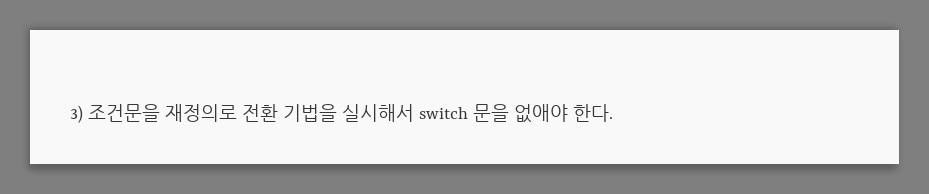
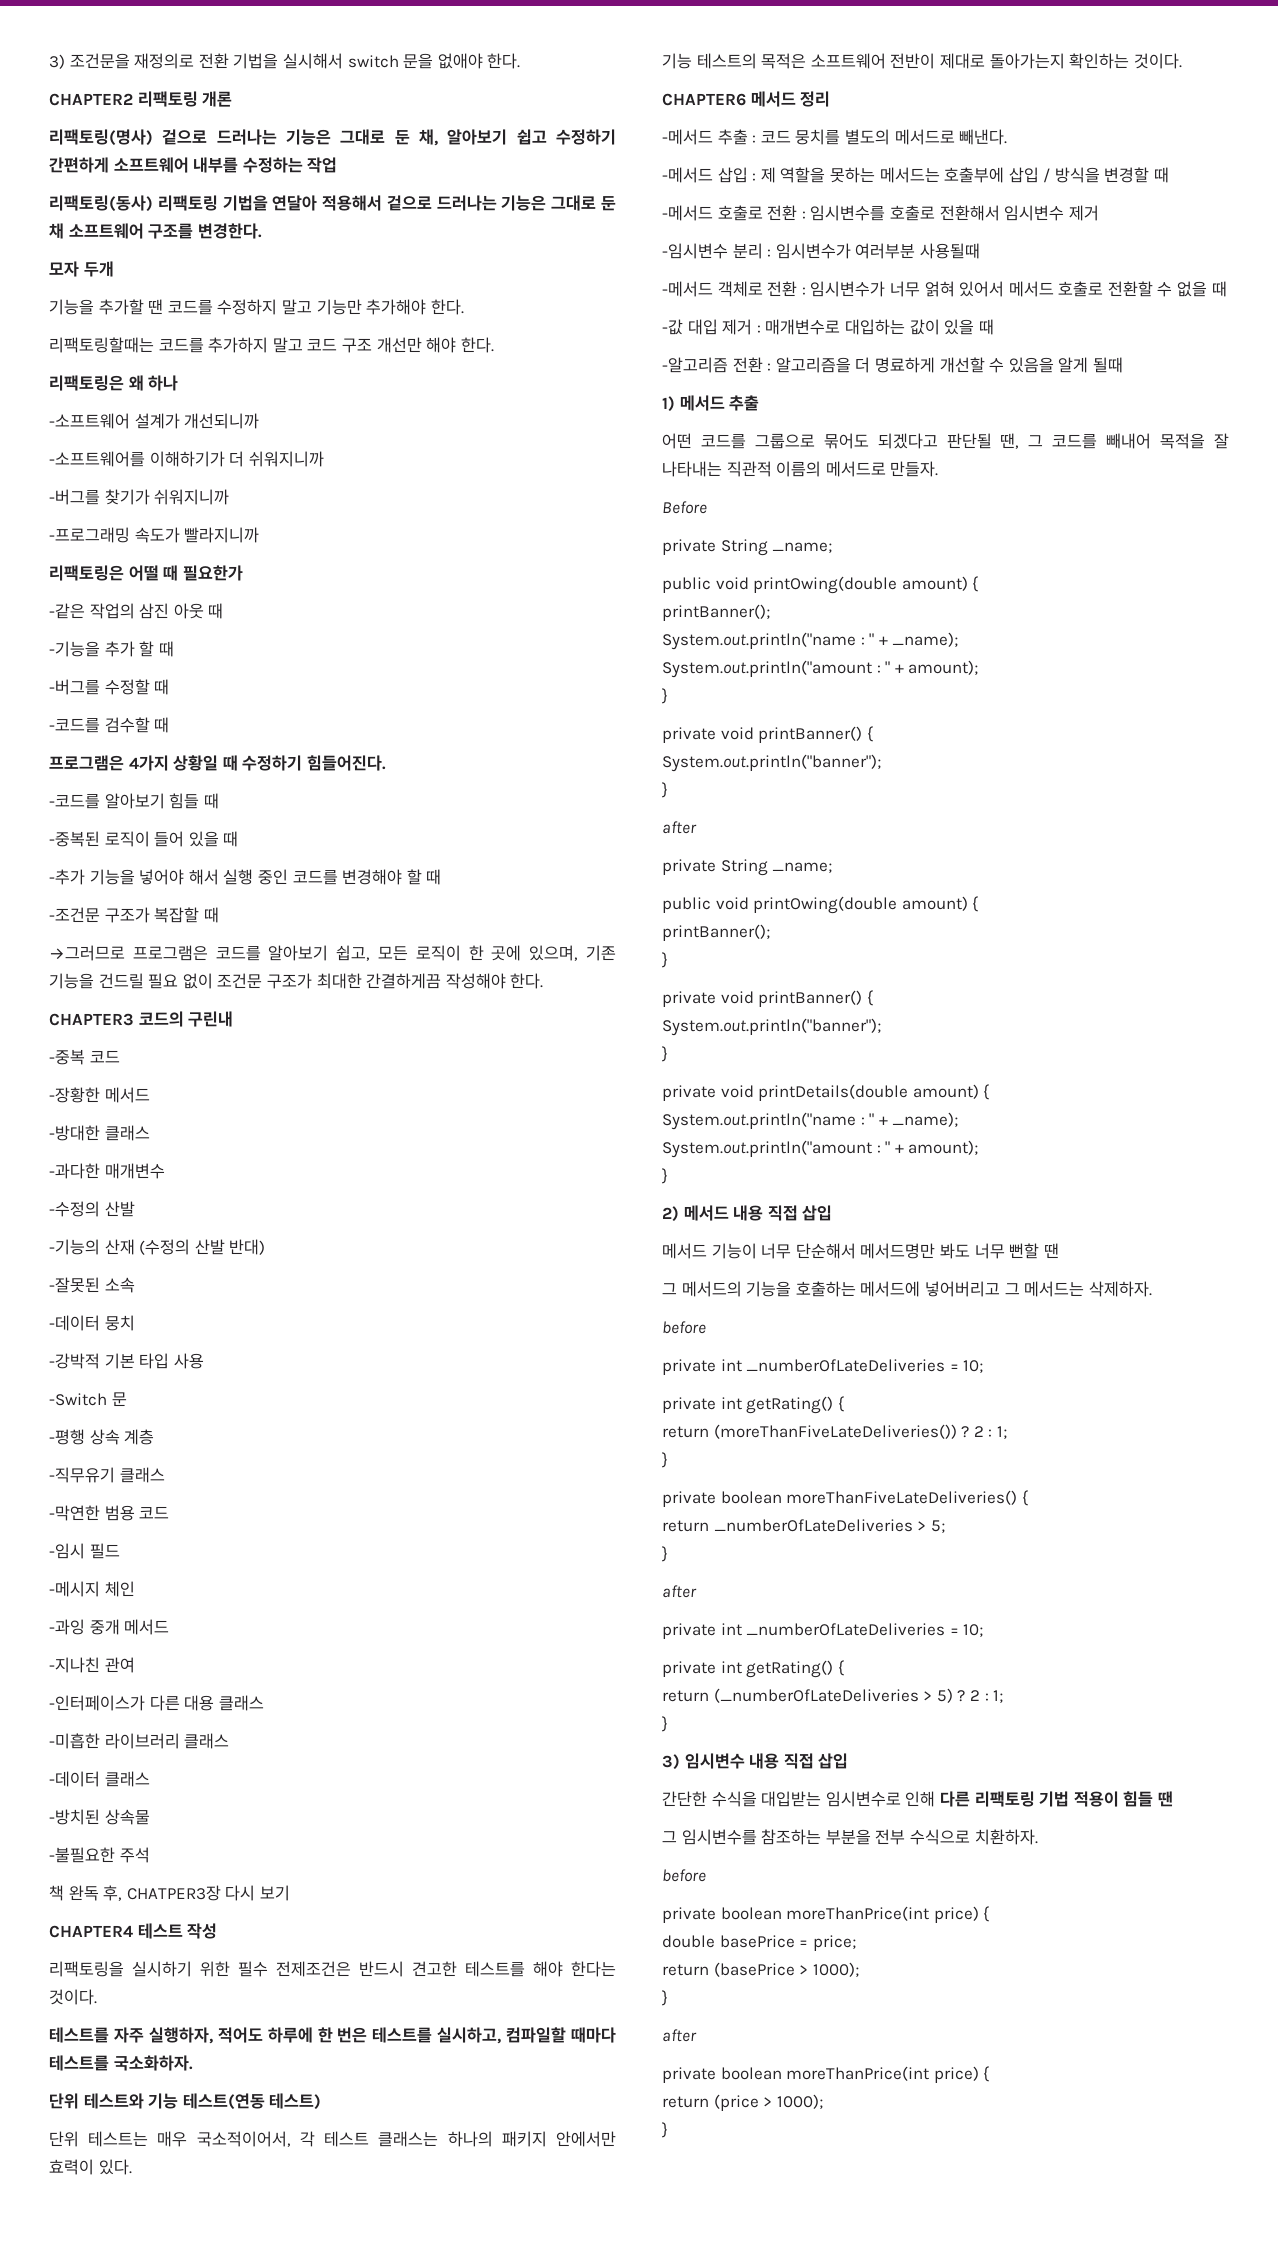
+ CHAPTER2 리팩토링 개론
+ 리팩토링(명사) 겉으로 드러나는 기능은 그대로 둔 채, 알아보기 쉽고 수정하기 간편하게 소프트웨어 내부를 수정하는 작업
+ 리팩토링(동사) 리팩토링 기법을 연달아 적용해서 겉으로 드러나는 기능은 그대로 둔 채 소프트웨어 구조를 변경한다.
+ 모자 두개
+ 기능을 추가할 땐 코드를 수정하지 말고 기능만 추가해야 한다.
+ 리팩토링할때는 코드를 추가하지 말고 코드 구조 개선만 해야 한다.
+ 리팩토링은 왜 하나
+ -소프트웨어 설계가 개선되니까
+ -소프트웨어를 이해하기가 더 쉬워지니까
+ -버그를 찾기가 쉬워지니까
+ -프로그래밍 속도가 빨라지니까
+ 리팩토링은 어떨 때 필요한가
+ -같은 작업의 삼진 아웃 때
+ -기능을 추가 할 때
+ -버그를 수정할 때
+ -코드를 검수할 때
+ 프로그램은 4가지 상황일 때 수정하기 힘들어진다.
+ -코드를 알아보기 힘들 때
+ -중복된 로직이 들어 있을 때
+ -추가 기능을 넣어야 해서 실행 중인 코드를 변경해야 할 때
+ -조건문 구조가 복잡할 때
+ →그러므로 프로그램은 코드를 알아보기 쉽고, 모든 로직이 한 곳에 있으며, 기존 기능을 건드릴 필요 없이 조건문 구조가 최대한 간결하게끔 작성해야 한다.
+ CHAPTER3 코드의 구린내
+ -중복 코드
+ -장황한 메서드
+ -방대한 클래스
+ -과다한 매개변수
+ -수정의 산발
+ -기능의 산재 (수정의 산발 반대)
+ -잘못된 소속
+ -데이터 뭉치
+ -강박적 기본 타입 사용
+ -Switch 문
+ -평행 상속 계층
+ -직무유기 클래스
+ -막연한 범용 코드
+ -임시 필드
+ -메시지 체인
+ -과잉 중개 메서드
+ -지나친 관여
+ -인터페이스가 다른 대용 클래스
+ -미흡한 라이브러리 클래스
+ -데이터 클래스
+ -방치된 상속물
+ -불필요한 주석
+ 책 완독 후, CHATPER3장 다시 보기
+ CHAPTER4 테스트 작성
+ 리팩토링을 실시하기 위한 필수 전제조건은 반드시 견고한 테스트를 해야 한다는 것이다.
+ 테스트를 자주 실행하자, 적어도 하루에 한 번은 테스트를 실시하고, 컴파일할 때마다 테스트를 국소화하자.
+ 단위 테스트와 기능 테스트(연동 테스트)
+ 단위 테스트는 매우 국소적이어서, 각 테스트 클래스는 하나의 패키지 안에서만 효력이 있다.
+ 기능 테스트의 목적은 소프트웨어 전반이 제대로 돌아가는지 확인하는 것이다.
+ CHAPTER6 메서드 정리
+ -메서드 추출 : 코드 뭉치를 별도의 메서드로 빼낸다.
+ -메서드 삽입 : 제 역할을 못하는 메서드는 호출부에 삽입 / 방식을 변경할 때
+ -메서드 호출로 전환 : 임시변수를 호출로 전환해서 임시변수 제거
+ -임시변수 분리 : 임시변수가 여러부분 사용될때
+ -메서드 객체로 전환 : 임시변수가 너무 얽혀 있어서 메서드 호출로 전환할 수 없을 때
+ -값 대입 제거 : 매개변수로 대입하는 값이 있을 때
+ -알고리즘 전환 : 알고리즘을 더 명료하게 개선할 수 있음을 알게 될때
+ 1) 메서드 추출
+ 어떤 코드를 그룹으로 묶어도 되겠다고 판단될 땐, 그 코드를 빼내어 목적을 잘 나타내는 직관적 이름의 메서드로 만들자.
+ Before
+ private String _name;
+ public void printOwing(double amount) {
+ printBanner();
+ System.out.println("name : " + _name);
+ System.out.println("amount : " + amount);
+ }
+ private void printBanner() {
+ System.out.println("banner");
+ }
+ after
+ private String _name;
+ public void printOwing(double amount) {
+ printBanner();
+ }
+ private void printBanner() {
+ System.out.println("banner");
+ }
+ private void printDetails(double amount) {
+ System.out.println("name : " + _name);
+ System.out.println("amount : " + amount);
+ }
+ 2) 메서드 내용 직접 삽입
+ 메서드 기능이 너무 단순해서 메서드명만 봐도 너무 뻔할 땐
+ 그 메서드의 기능을 호출하는 메서드에 넣어버리고 그 메서드는 삭제하자.
+ before
+ private int _numberOfLateDeliveries = 10;
+ private int getRating() {
+ return (moreThanFiveLateDeliveries()) ? 2 : 1;
+ }
+ private boolean moreThanFiveLateDeliveries() {
+ return _numberOfLateDeliveries > 5;
+ }
+ after
+ private int _numberOfLateDeliveries = 10;
+ private int getRating() {
+ return (_numberOfLateDeliveries > 5) ? 2 : 1;
+ }
+ 3) 임시변수 내용 직접 삽입
+ 간단한 수식을 대입받는 임시변수로 인해 다른 리팩토링 기법 적용이 힘들 땐
+ 그 임시변수를 참조하는 부분을 전부 수식으로 치환하자.
+ before
+ private boolean moreThanPrice(int price) {
+ double basePrice = price;
+ return (basePrice > 1000);
+ }
+ after
+ private boolean moreThanPrice(int price) {
+ return (price > 1000);
+ }

